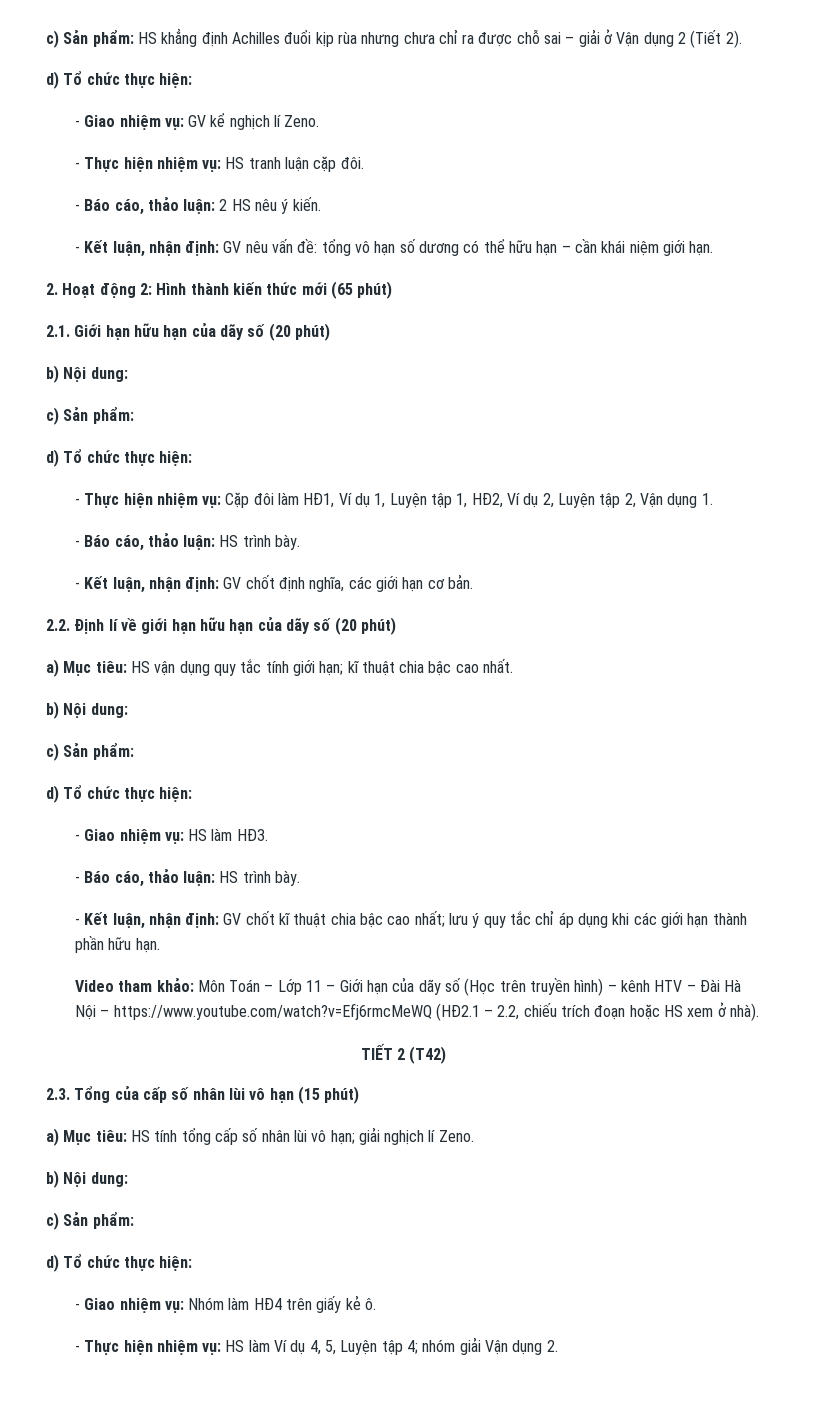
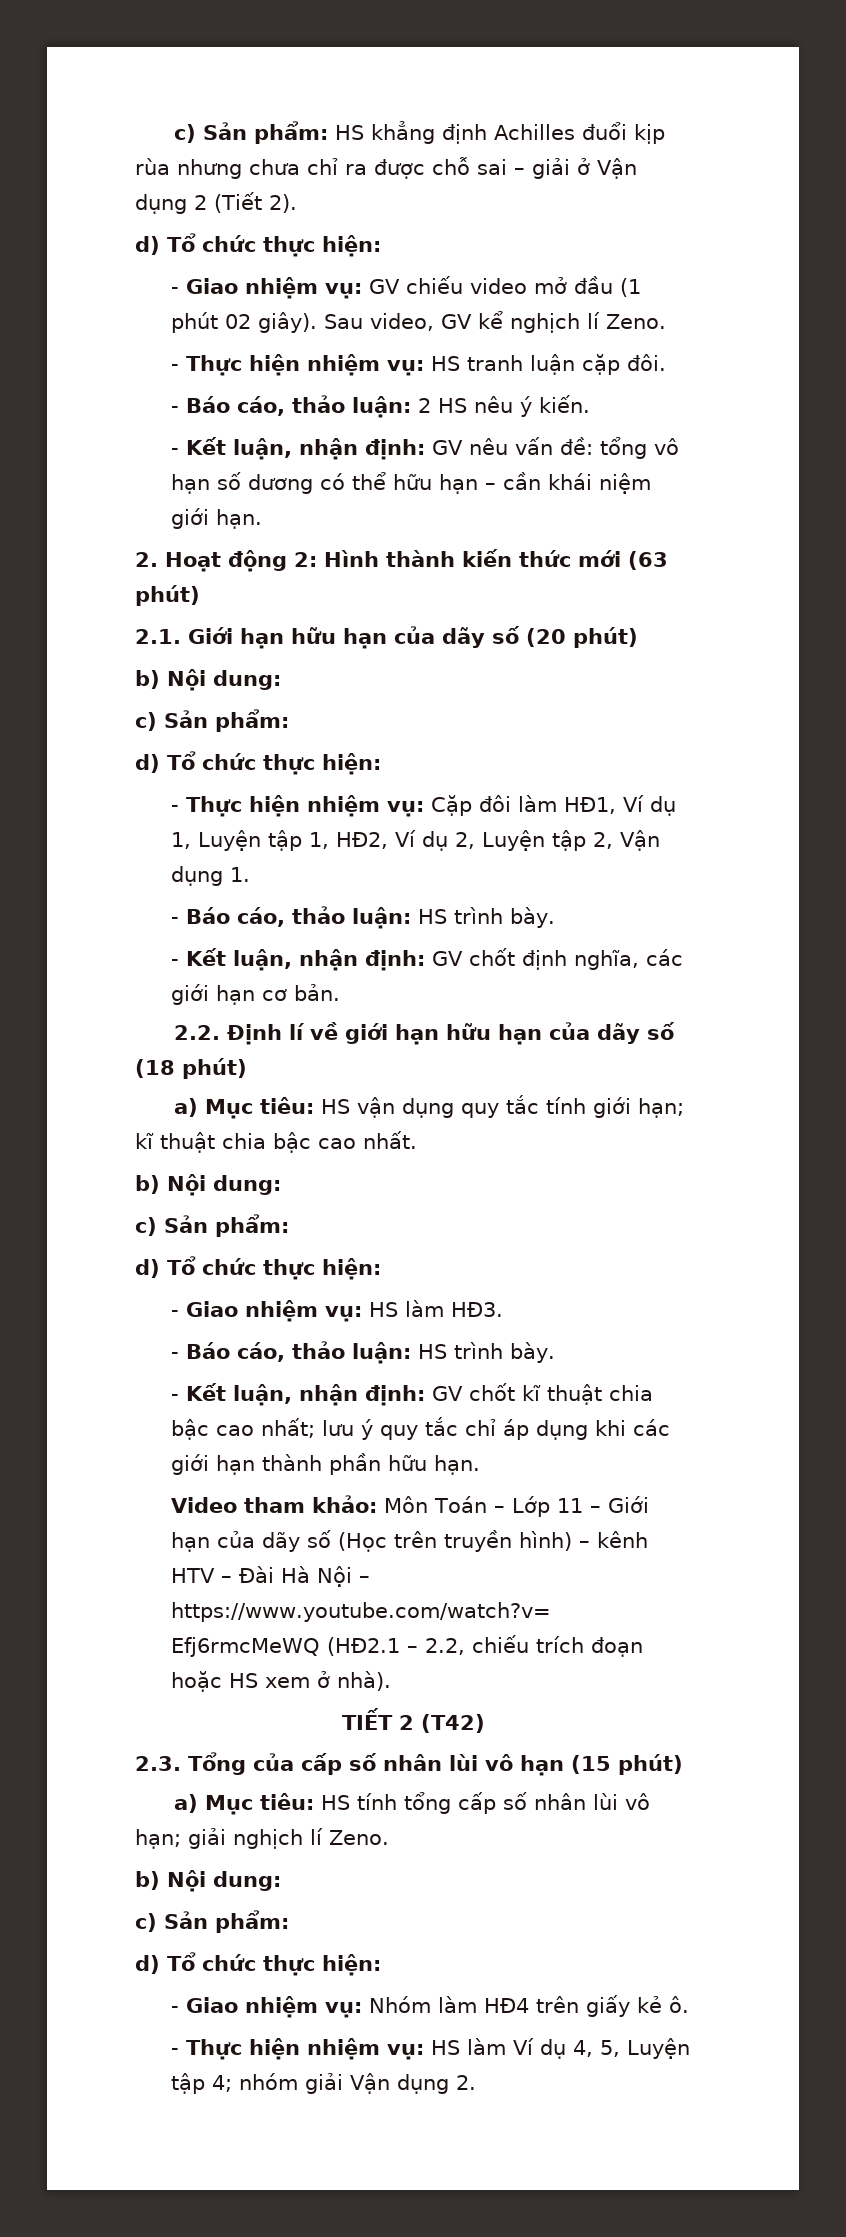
- - Giao nhiệm vụ: GV kể nghịch lí Zeno.
+ - Giao nhiệm vụ: GV chiếu video mở đầu (1 phút 02 giây). Sau video, GV kể nghịch lí Zeno.
- 2. Hoạt động 2: Hình thành kiến thức mới (65 phút)
+ 2. Hoạt động 2: Hình thành kiến thức mới (63 phút)
- 2.2. Định lí về giới hạn hữu hạn của dãy số (20 phút)
+ 2.2. Định lí về giới hạn hữu hạn của dãy số (18 phút)

